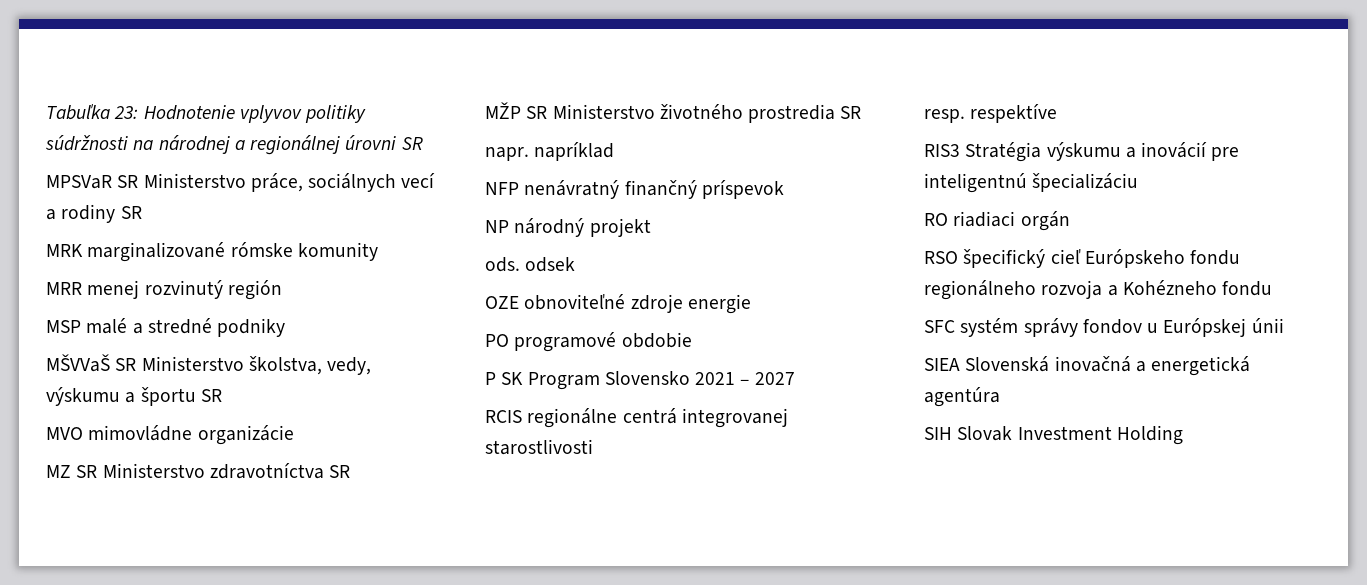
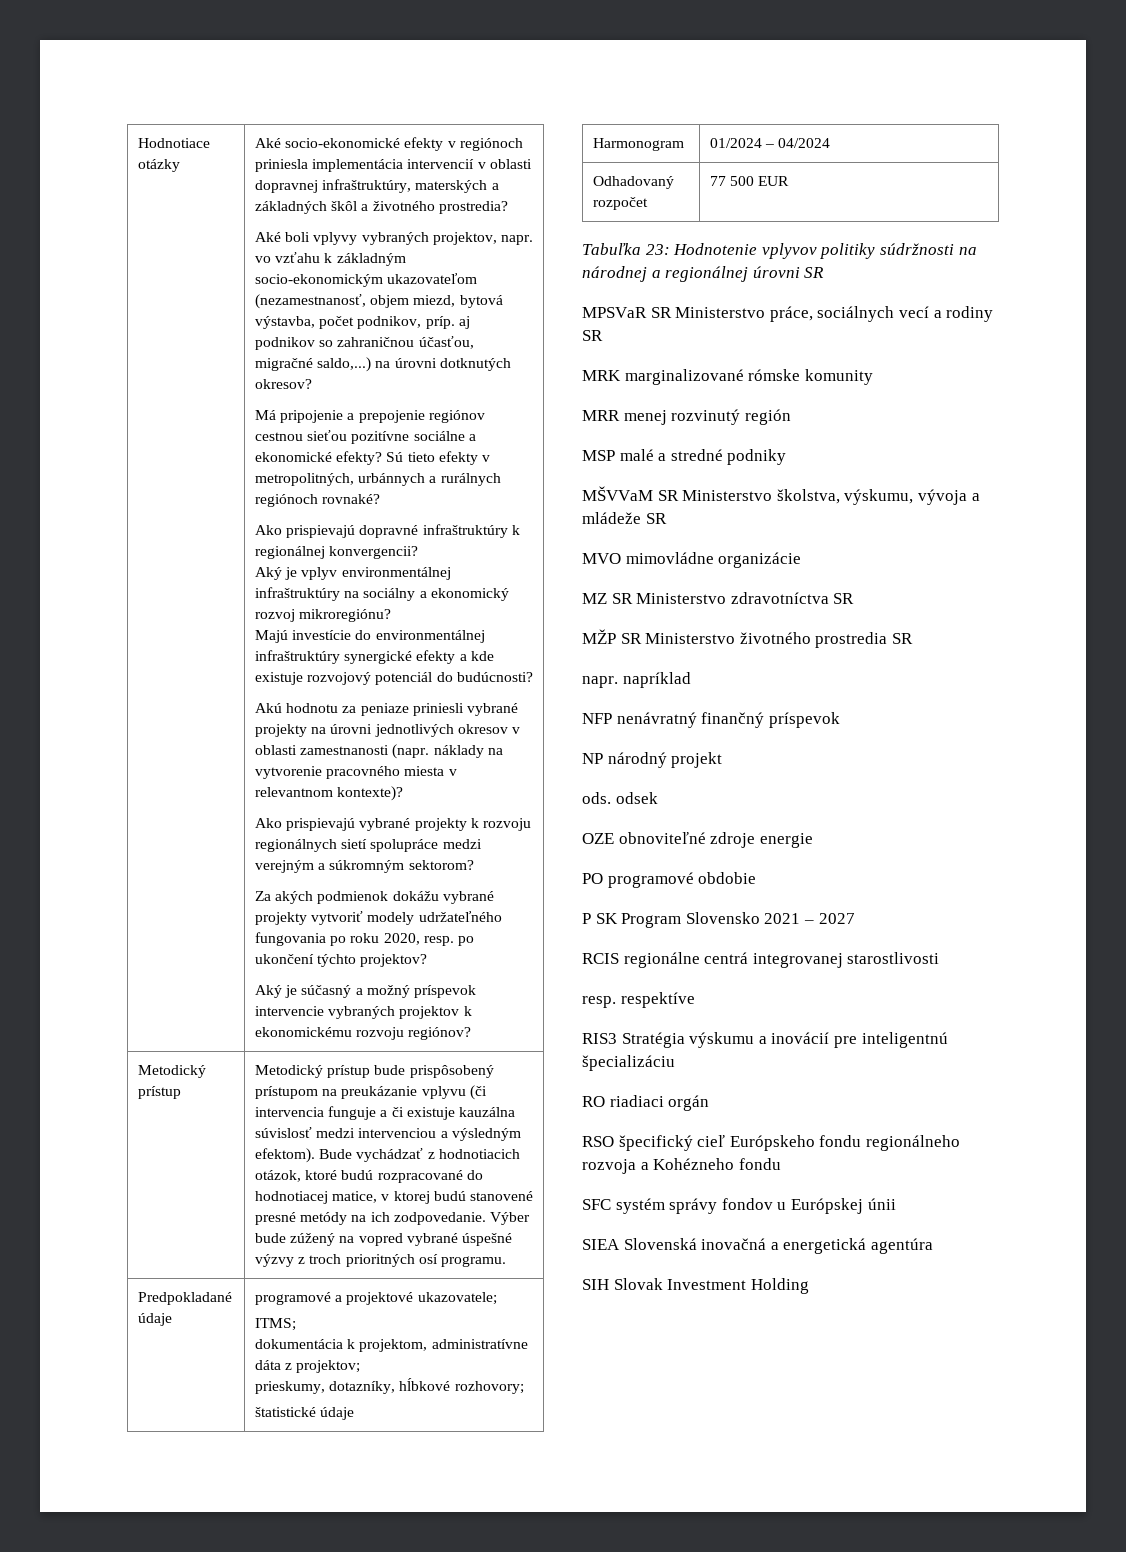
+ Hodnotiace otázky | Aké socio-ekonomické efekty v regiónoch priniesla implementácia intervencií v oblasti dopravnej infraštruktúry, materských a základných škôl a životného prostredia?
+ Aké boli vplyvy vybraných projektov, napr. vo vzťahu k základným socio-ekonomickým ukazovateľom (nezamestnanosť, objem miezd, bytová výstavba, počet podnikov, príp. aj podnikov so zahraničnou účasťou, migračné saldo,...) na úrovni dotknutých okresov?
+ Má pripojenie a prepojenie regiónov cestnou sieťou pozitívne sociálne a ekonomické efekty? Sú tieto efekty v metropolitných, urbánnych a rurálnych regiónoch rovnaké?
+ Ako prispievajú dopravné infraštruktúry k regionálnej konvergencii?
+ Aký je vplyv environmentálnej infraštruktúry na sociálny a ekonomický rozvoj mikroregiónu?
+ Majú investície do environmentálnej infraštruktúry synergické efekty a kde existuje rozvojový potenciál do budúcnosti?
+ Akú hodnotu za peniaze priniesli vybrané projekty na úrovni jednotlivých okresov v oblasti zamestnanosti (napr. náklady na vytvorenie pracovného miesta v relevantnom kontexte)?
+ Ako prispievajú vybrané projekty k rozvoju regionálnych sietí spolupráce medzi verejným a súkromným sektorom?
+ Za akých podmienok dokážu vybrané projekty vytvoriť modely udržateľného fungovania po roku 2020, resp. po ukončení týchto projektov?
+ Aký je súčasný a možný príspevok intervencie vybraných projektov k ekonomickému rozvoju regiónov?
+ Metodický prístup | Metodický prístup bude prispôsobený prístupom na preukázanie vplyvu (či intervencia funguje a či existuje kauzálna súvislosť medzi intervenciou a výsledným efektom). Bude vychádzať z hodnotiacich otázok, ktoré budú rozpracované do hodnotiacej matice, v ktorej budú stanovené presné metódy na ich zodpovedanie. Výber bude zúžený na vopred vybrané úspešné výzvy z troch prioritných osí programu.
+ Predpokladané údaje | programové a projektové ukazovatele;
+ ITMS;
+ dokumentácia k projektom, administratívne dáta z projektov;
+ prieskumy, dotazníky, hĺbkové rozhovory;
+ štatistické údaje
+ Harmonogram | 01/2024 – 04/2024
+ Odhadovaný rozpočet | 77 500 EUR
- MŠVVaŠ SR Ministerstvo školstva, vedy, výskumu a športu SR
+ MŠVVaM SR Ministerstvo školstva, výskumu, vývoja a mládeže SR

